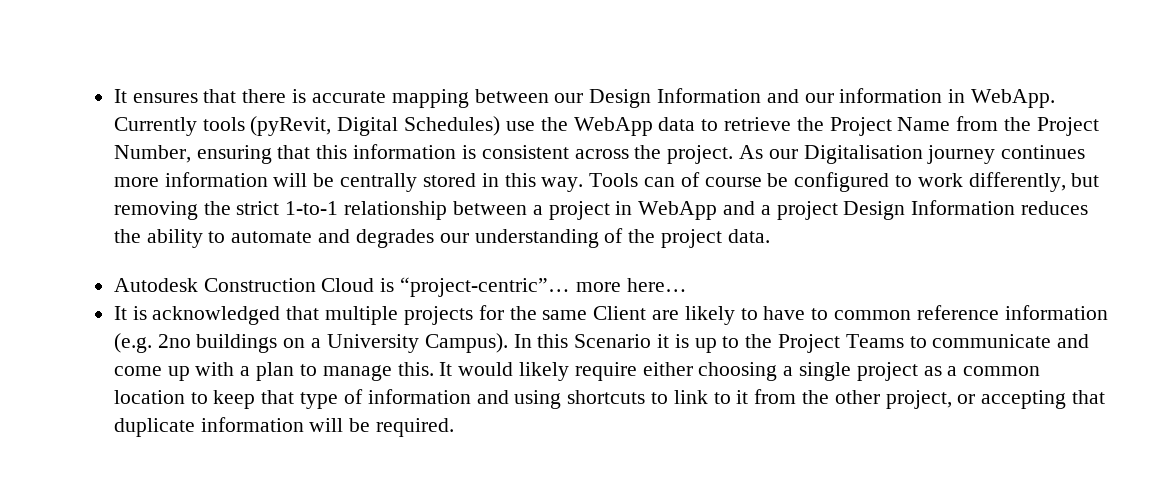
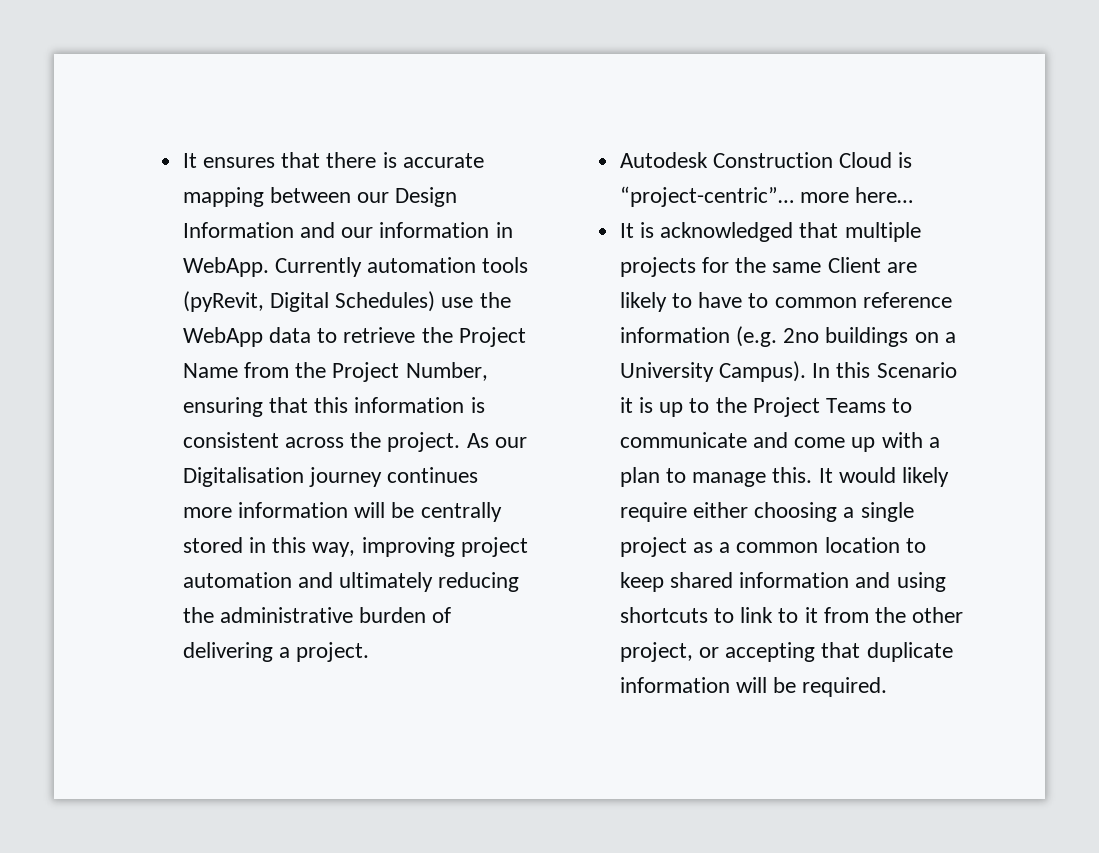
- Currently tools (pyRevit, Digital Schedules) use the WebApp data to retrieve the Project Name from the Project Number, ensuring that this information is consistent across the project.
+ Currently automation tools (pyRevit, Digital Schedules) use the WebApp data to retrieve the Project Name from the Project Number, ensuring that this information is consistent across the project.
- As our Digitalisation journey continues more information will be centrally stored in this way. Tools can of course be configured to work differently, but removing the strict 1-to-1 relationship between a project in WebApp and a project Design Information reduces the ability to automate and degrades our understanding of the project data.
+ As our Digitalisation journey continues more information will be centrally stored in this way, improving project automation and ultimately reducing the administrative burden of delivering a project.
- It would likely require either choosing a single project as a common location to keep that type of information and using shortcuts to link to it from the other project, or accepting that duplicate information will be required.
+ It would likely require either choosing a single project as a common location to keep shared information and using shortcuts to link to it from the other project, or accepting that duplicate information will be required.

